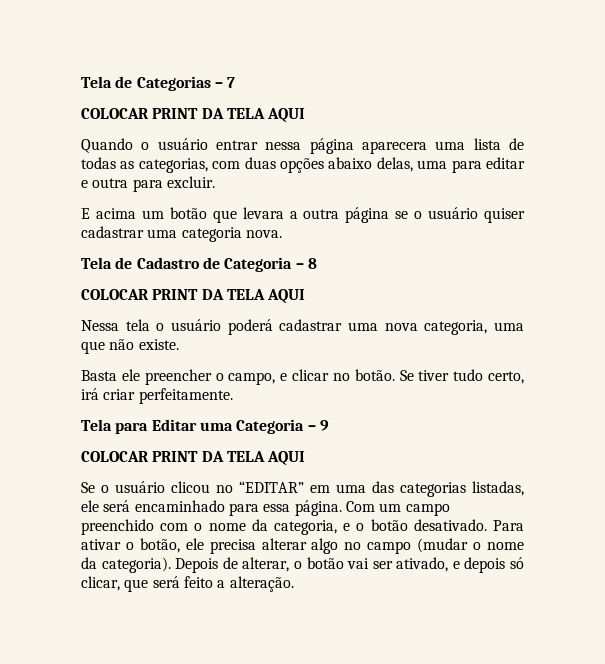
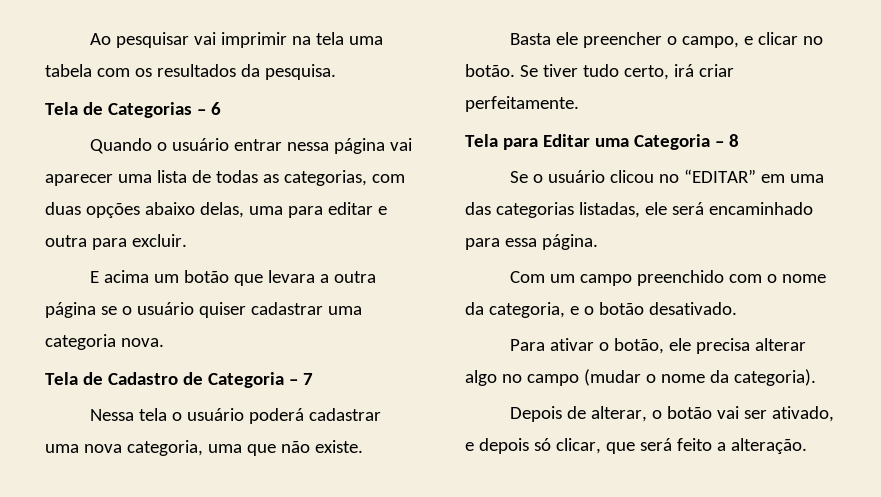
- Tela de Categorias – 7
- COLOCAR PRINT DA TELA AQUI
+ Ao pesquisar vai imprimir na tela uma tabela com os resultados da pesquisa.
+ Tela de Categorias – 6
- Quando o usuário entrar nessa página aparecera uma lista de todas as categorias, com duas opções abaixo delas, uma para editar e outra para excluir.
+ Quando o usuário entrar nessa página vai aparecer uma lista de todas as categorias, com duas opções abaixo delas, uma para editar e outra para excluir.
- Tela de Cadastro de Categoria – 8
- COLOCAR PRINT DA TELA AQUI
+ Tela de Cadastro de Categoria – 7
- Tela para Editar uma Categoria – 9
- COLOCAR PRINT DA TELA AQUI
+ Tela para Editar uma Categoria – 8
- Se o usuário clicou no “EDITAR” em uma das categorias listadas, ele será encaminhado para essa página. Com um campo preenchido com o nome da categoria, e o botão desativado. Para ativar o botão, ele precisa alterar algo no campo (mudar o nome da categoria). Depois de alterar, o botão vai ser ativado, e depois só clicar, que será feito a alteração.
+ Se o usuário clicou no “EDITAR” em uma das categorias listadas, ele será encaminhado para essa página.
+ Com um campo preenchido com o nome da categoria, e o botão desativado.
+ Para ativar o botão, ele precisa alterar algo no campo (mudar o nome da categoria).
+ Depois de alterar, o botão vai ser ativado, e depois só clicar, que será feito a alteração.

